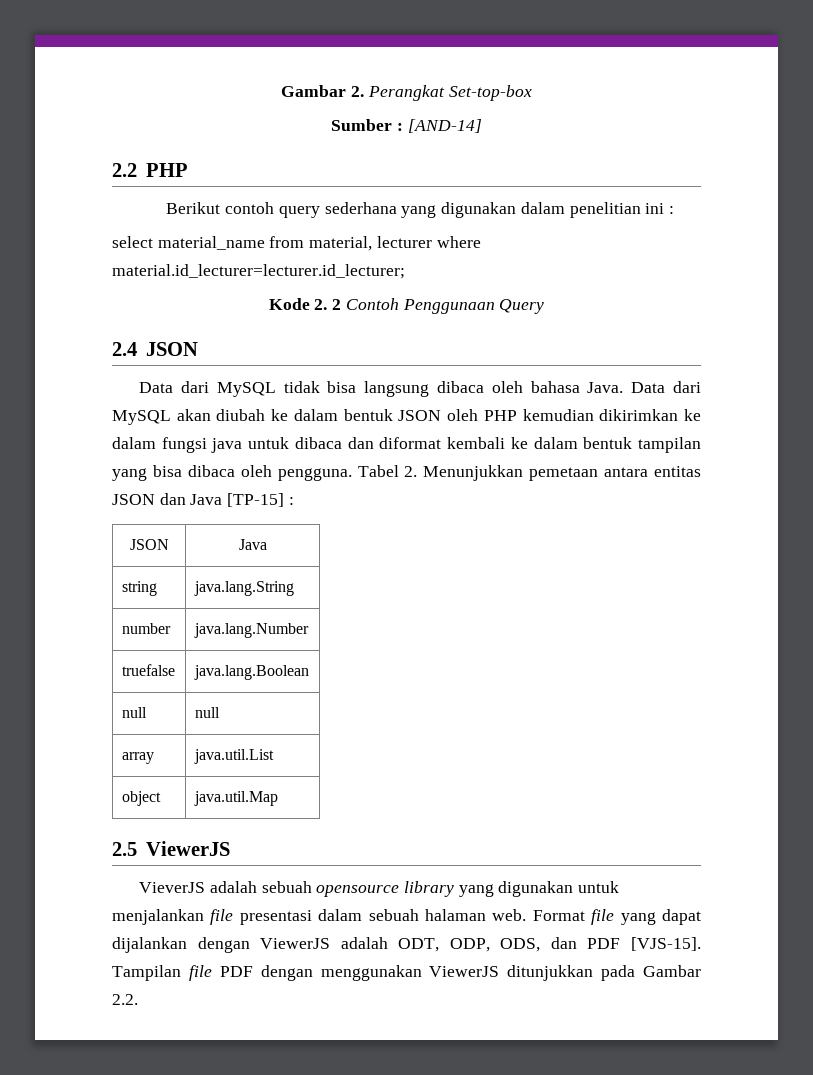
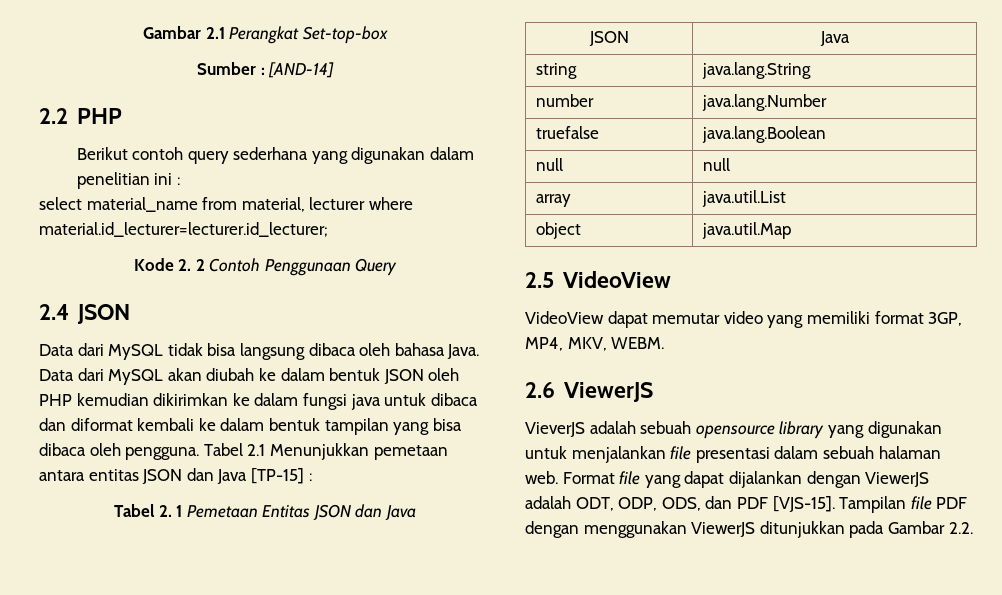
- Gambar 2. Perangkat Set-top-box
+ Gambar 2.1 Perangkat Set-top-box
- Tabel 2. Menunjukkan pemetaan antara entitas JSON dan Java [TP-15] :
+ Tabel 2.1 Menunjukkan pemetaan antara entitas JSON dan Java [TP-15] :
+ Tabel 2. 1 Pemetaan Entitas JSON dan Java
- 2.5 ViewerJS
+ 2.5 VideoView
+ VideoView dapat memutar video yang memiliki format 3GP, MP4, MKV, WEBM.
+ 2.6 ViewerJS

